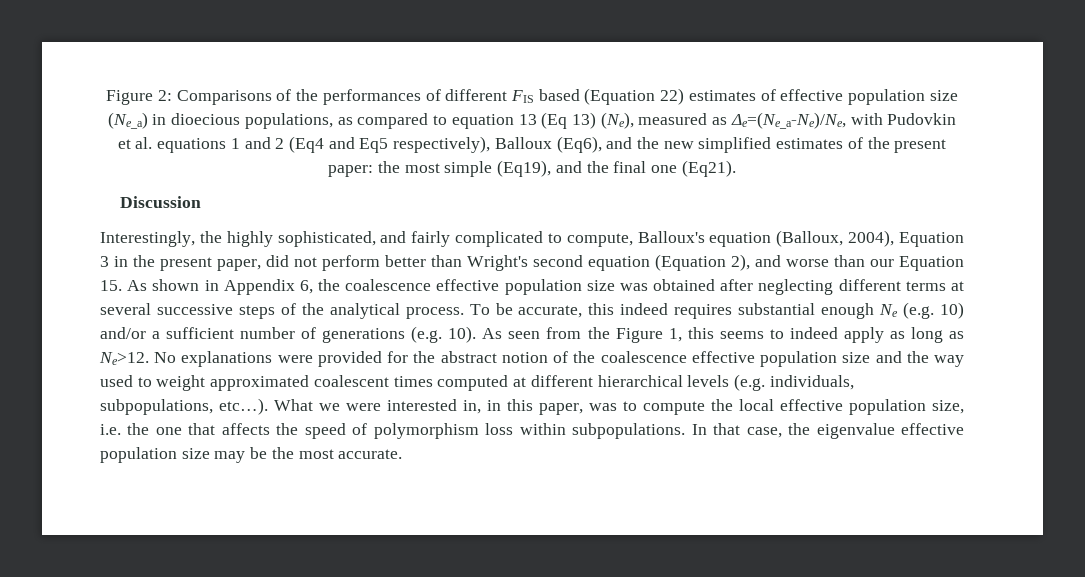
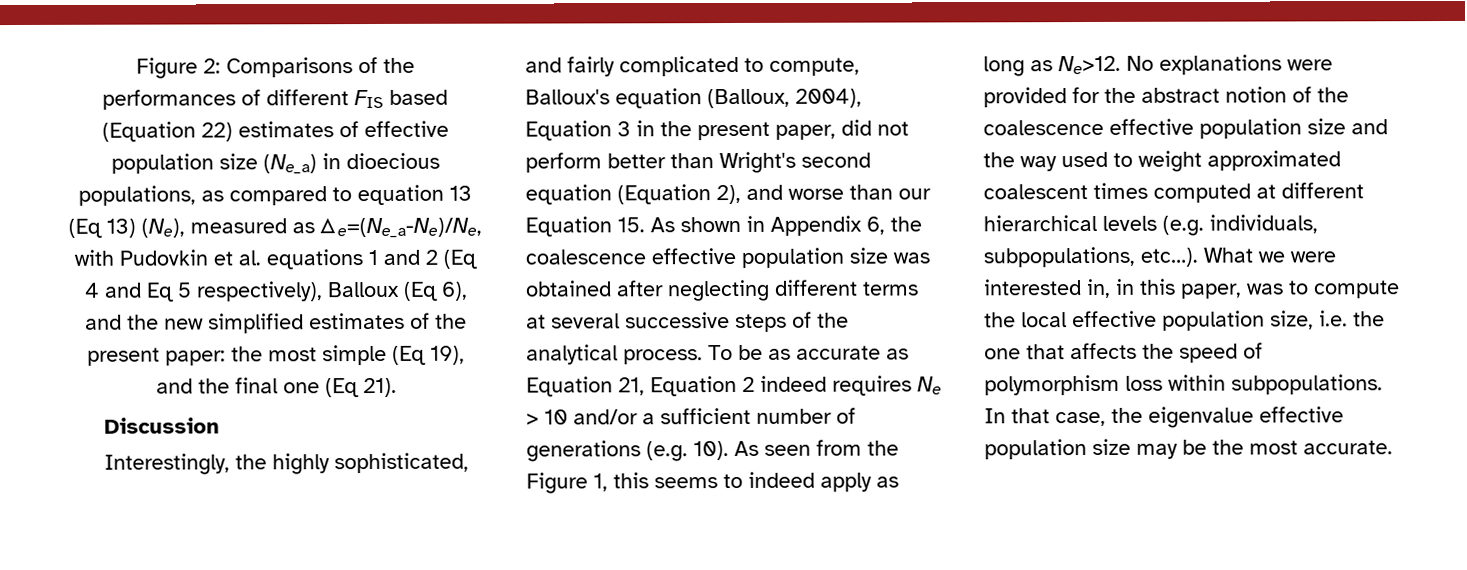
- Figure 2: Comparisons of the performances of different FIS based (Equation 22) estimates of effective population size (Ne_a) in dioecious populations, as compared to equation 13 (Eq 13) (Ne), measured as Δe=(Ne_a-Ne)/Ne, with Pudovkin et al. equations 1 and 2 (Eq4 and Eq5 respectively), Balloux (Eq6), and the new simplified estimates of the present paper: the most simple (Eq19), and the final one (Eq21).
+ Figure 2: Comparisons of the performances of different FIS based (Equation 22) estimates of effective population size (Ne_a) in dioecious populations, as compared to equation 13 (Eq 13) (Ne), measured as Δe=(Ne_a-Ne)/Ne, with Pudovkin et al. equations 1 and 2 (Eq 4 and Eq 5 respectively), Balloux (Eq 6), and the new simplified estimates of the present paper: the most simple (Eq 19), and the final one (Eq 21).
- To be accurate, this indeed requires substantial enough Ne (e.g. 10) and/or a sufficient number of generations (e.g. 10).
+ To be as accurate as Equation 21, Equation 2 indeed requires Ne > 10 and/or a sufficient number of generations (e.g. 10).

